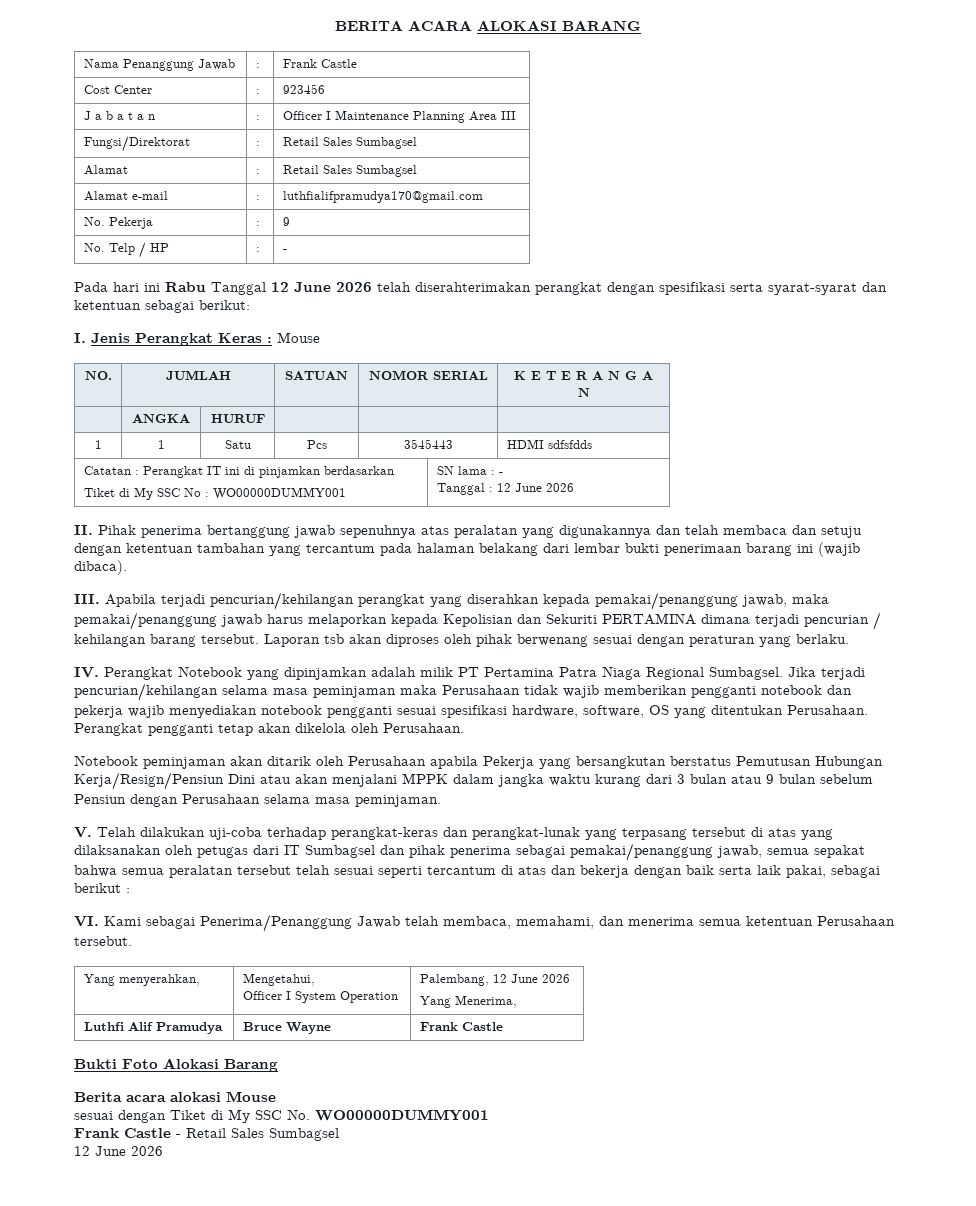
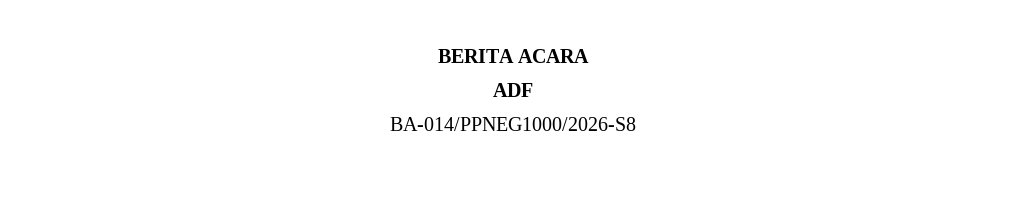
- BERITA ACARA ALOKASI BARANG
- Nama Penanggung Jawab | : | Frank Castle
- Cost Center | : | 923456
- J a b a t a n | : | Officer I Maintenance Planning Area III
- Fungsi/Direktorat | : | Retail Sales Sumbagsel
- Alamat | : | Retail Sales Sumbagsel
- Alamat e-mail | : | luthfialifpramudya170@gmail.com
- No. Pekerja | : | 9
- No. Telp / HP | : | -
- Pada hari ini Rabu Tanggal 12 June 2026 telah diserahterimakan perangkat dengan spesifikasi serta syarat-syarat dan ketentuan sebagai berikut:
- I. Jenis Perangkat Keras : Mouse
- NO. | JUMLAH | SATUAN | NOMOR SERIAL | K E T E R A N G A N
- | ANGKA | HURUF | | |
- 1 | 1 | Satu | Pcs | 3545443 | HDMI sdfsfdds
- Catatan : Perangkat IT ini di pinjamkan berdasarkan
- Tiket di My SSC No : WO00000DUMMY001 | SN lama : -
- Tanggal : 12 June 2026
- II. Pihak penerima bertanggung jawab sepenuhnya atas peralatan yang digunakannya dan telah membaca dan setuju dengan ketentuan tambahan yang tercantum pada halaman belakang dari lembar bukti penerimaan barang ini (wajib dibaca).
- III. Apabila terjadi pencurian/kehilangan perangkat yang diserahkan kepada pemakai/penanggung jawab, maka pemakai/penanggung jawab harus melaporkan kepada Kepolisian dan Sekuriti PERTAMINA dimana terjadi pencurian / kehilangan barang tersebut. Laporan tsb akan diproses oleh pihak berwenang sesuai dengan peraturan yang berlaku.
- IV. Perangkat Notebook yang dipinjamkan adalah milik PT Pertamina Patra Niaga Regional Sumbagsel. Jika terjadi pencurian/kehilangan selama masa peminjaman maka Perusahaan tidak wajib memberikan pengganti notebook dan pekerja wajib menyediakan notebook pengganti sesuai spesifikasi hardware, software, OS yang ditentukan Perusahaan. Perangkat pengganti tetap akan dikelola oleh Perusahaan.
- Notebook peminjaman akan ditarik oleh Perusahaan apabila Pekerja yang bersangkutan berstatus Pemutusan Hubungan Kerja/Resign/Pensiun Dini atau akan menjalani MPPK dalam jangka waktu kurang dari 3 bulan atau 9 bulan sebelum Pensiun dengan Perusahaan selama masa peminjaman.
- V. Telah dilakukan uji-coba terhadap perangkat-keras dan perangkat-lunak yang terpasang tersebut di atas yang dilaksanakan oleh petugas dari IT Sumbagsel dan pihak penerima sebagai pemakai/penanggung jawab, semua sepakat bahwa semua peralatan tersebut telah sesuai seperti tercantum di atas dan bekerja dengan baik serta laik pakai, sebagai berikut :
- VI. Kami sebagai Penerima/Penanggung Jawab telah membaca, memahami, dan menerima semua ketentuan Perusahaan tersebut.
- Yang menyerahkan, | Mengetahui,
- Officer I System Operation | Palembang, 12 June 2026
- Yang Menerima,
- Luthfi Alif Pramudya | Bruce Wayne | Frank Castle
- Bukti Foto Alokasi Barang
- Berita acara alokasi Mouse
- sesuai dengan Tiket di My SSC No. WO00000DUMMY001
- Frank Castle - Retail Sales Sumbagsel
- 12 June 2026
+ BERITA ACARA
+ ADF
+ BA-014/PPNEG1000/2026-S8

